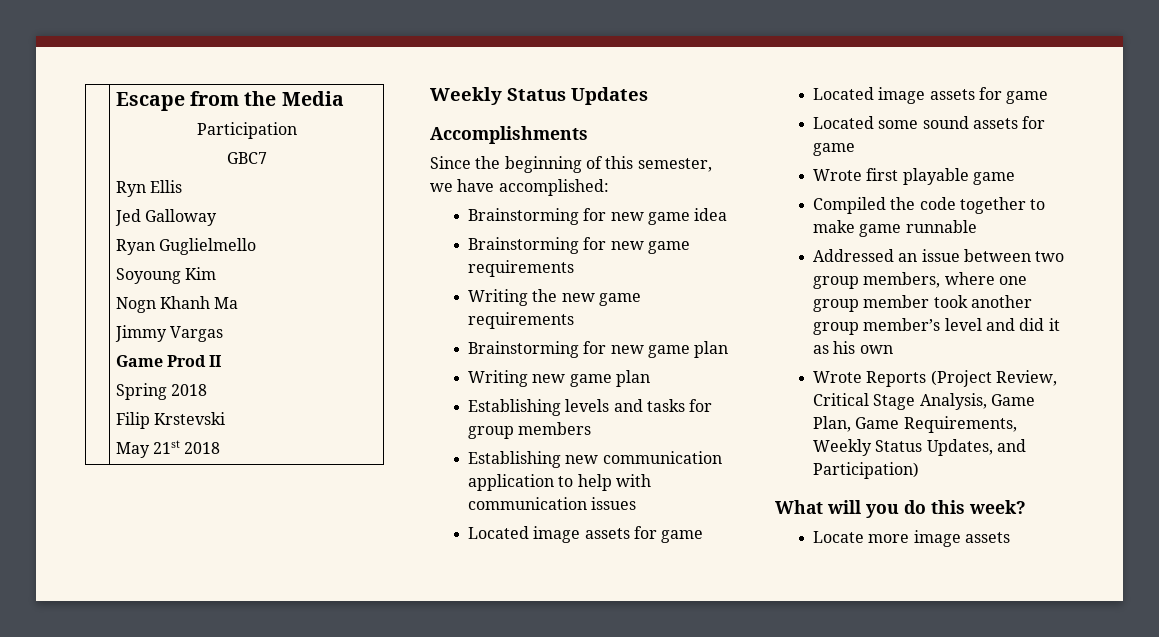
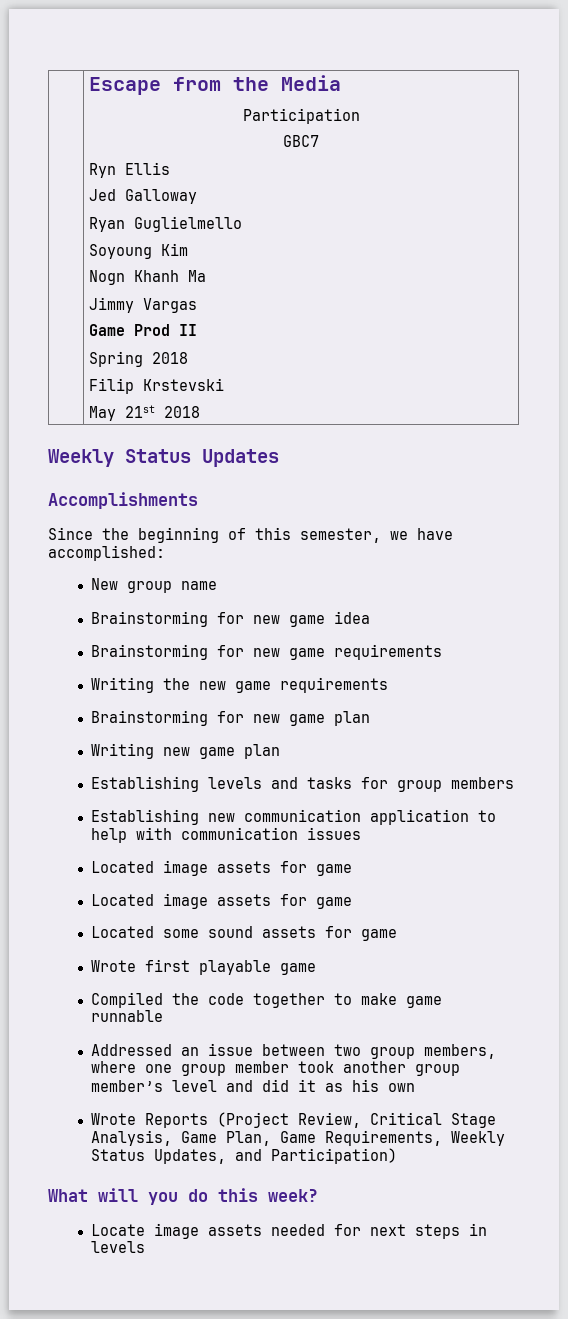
+ New group name
- Locate more image assets
+ Locate image assets needed for next steps in levels

